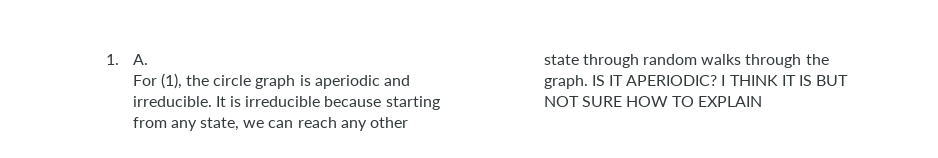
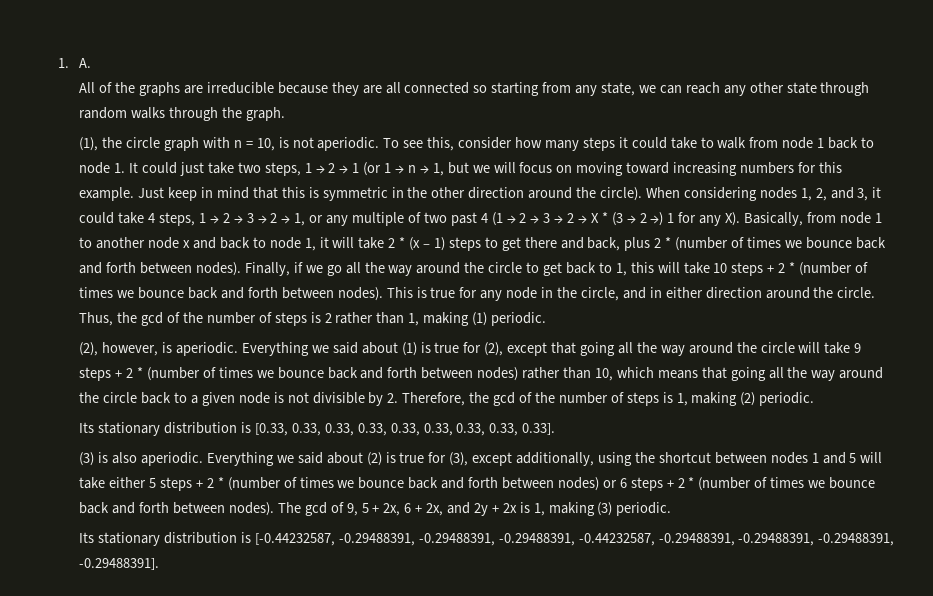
- For (1), the circle graph is aperiodic and irreducible. It is irreducible because starting from any state, we can reach any other state through random walks through the graph. IS IT APERIODIC? I THINK IT IS BUT NOT SURE HOW TO EXPLAIN
+ All of the graphs are irreducible because they are all connected so starting from any state, we can reach any other state through random walks through the graph.
+ (1), the circle graph with n = 10, is not aperiodic. To see this, consider how many steps it could take to walk from node 1 back to node 1. It could just take two steps, 1 → 2 → 1 (or 1 → n → 1, but we will focus on moving toward increasing numbers for this example. Just keep in mind that this is symmetric in the other direction around the circle). When considering nodes 1, 2, and 3, it could take 4 steps, 1 → 2 → 3 → 2 → 1, or any multiple of two past 4 (1 → 2 → 3 → 2 → X * (3 → 2 →) 1 for any X). Basically, from node 1 to another node x and back to node 1, it will take 2 * (x – 1) steps to get there and back, plus 2 * (number of times we bounce back and forth between nodes). Finally, if we go all the way around the circle to get back to 1, this will take 10 steps + 2 * (number of times we bounce back and forth between nodes). This is true for any node in the circle, and in either direction around the circle. Thus, the gcd of the number of steps is 2 rather than 1, making (1) periodic.
+ (2), however, is aperiodic. Everything we said about (1) is true for (2), except that going all the way around the circle will take 9 steps + 2 * (number of times we bounce back and forth between nodes) rather than 10, which means that going all the way around the circle back to a given node is not divisible by 2. Therefore, the gcd of the number of steps is 1, making (2) periodic.
+ Its stationary distribution is [0.33, 0.33, 0.33, 0.33, 0.33, 0.33, 0.33, 0.33, 0.33].
+ (3) is also aperiodic. Everything we said about (2) is true for (3), except additionally, using the shortcut between nodes 1 and 5 will take either 5 steps + 2 * (number of times we bounce back and forth between nodes) or 6 steps + 2 * (number of times we bounce back and forth between nodes). The gcd of 9, 5 + 2x, 6 + 2x, and 2y + 2x is 1, making (3) periodic.
+ Its stationary distribution is [-0.44232587, -0.29488391, -0.29488391, -0.29488391, -0.44232587, -0.29488391, -0.29488391, -0.29488391, -0.29488391].

